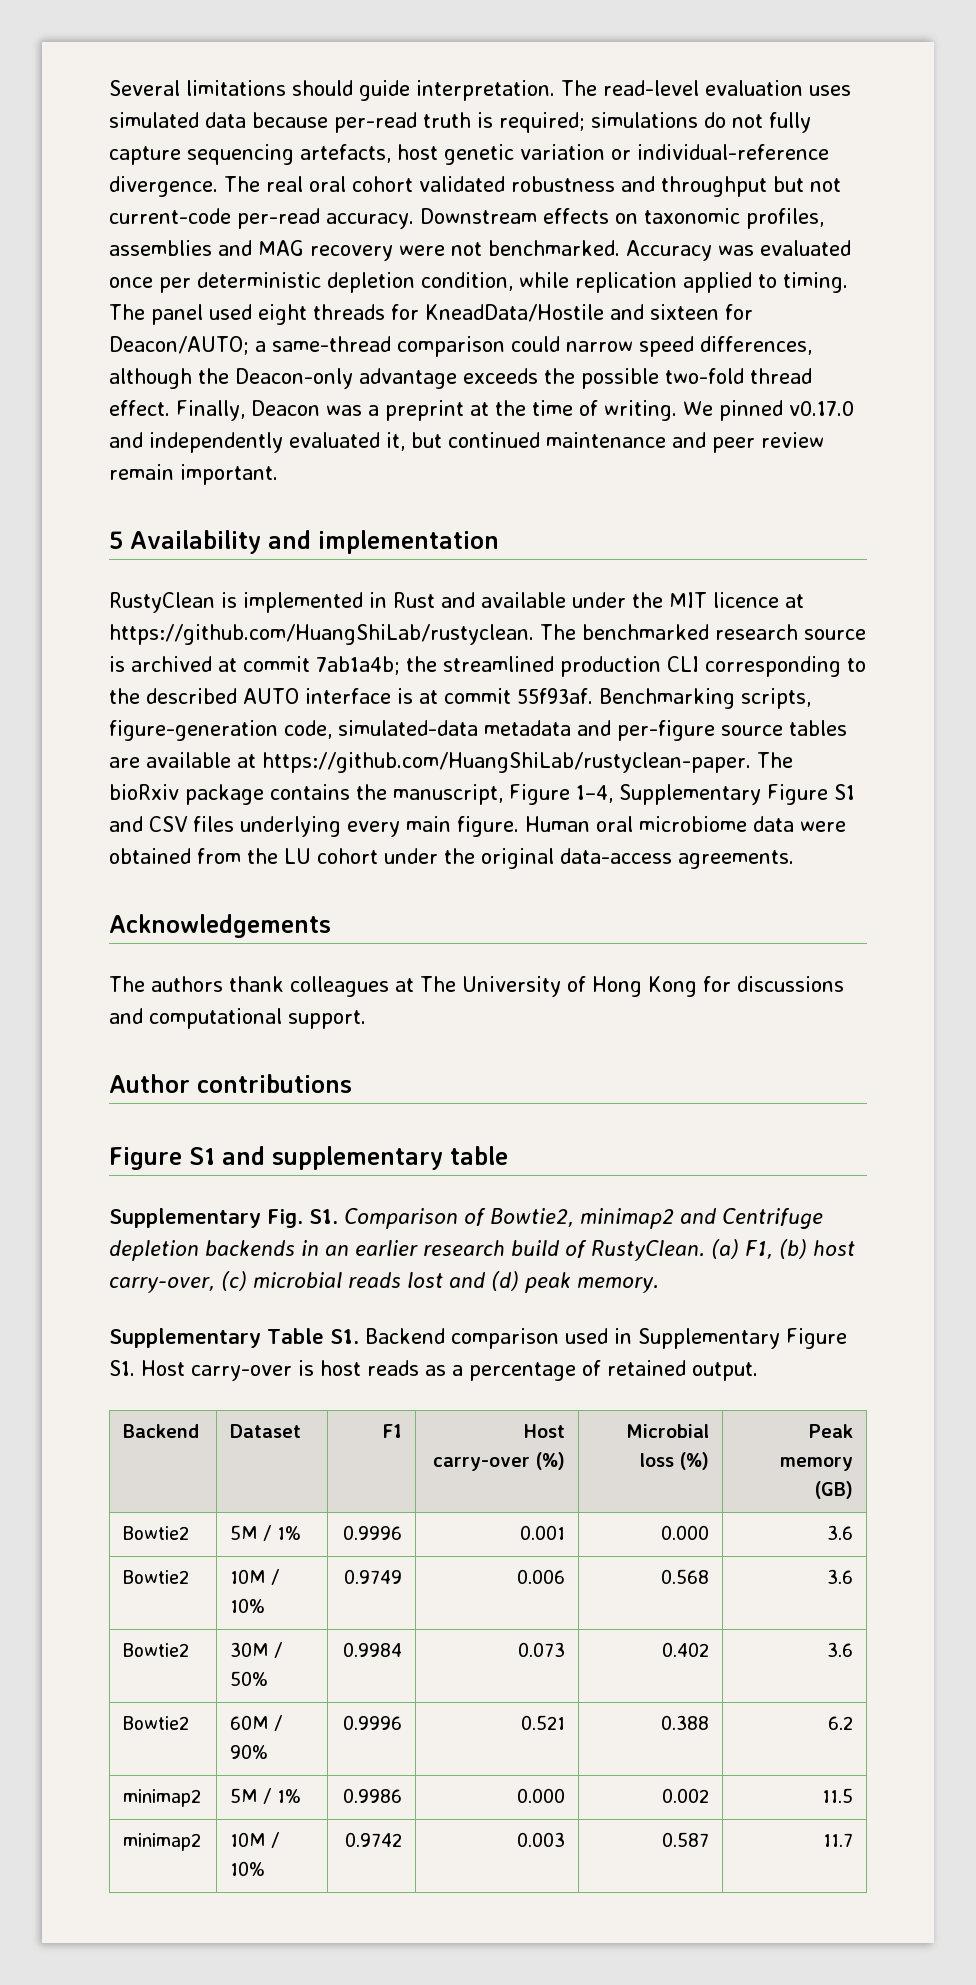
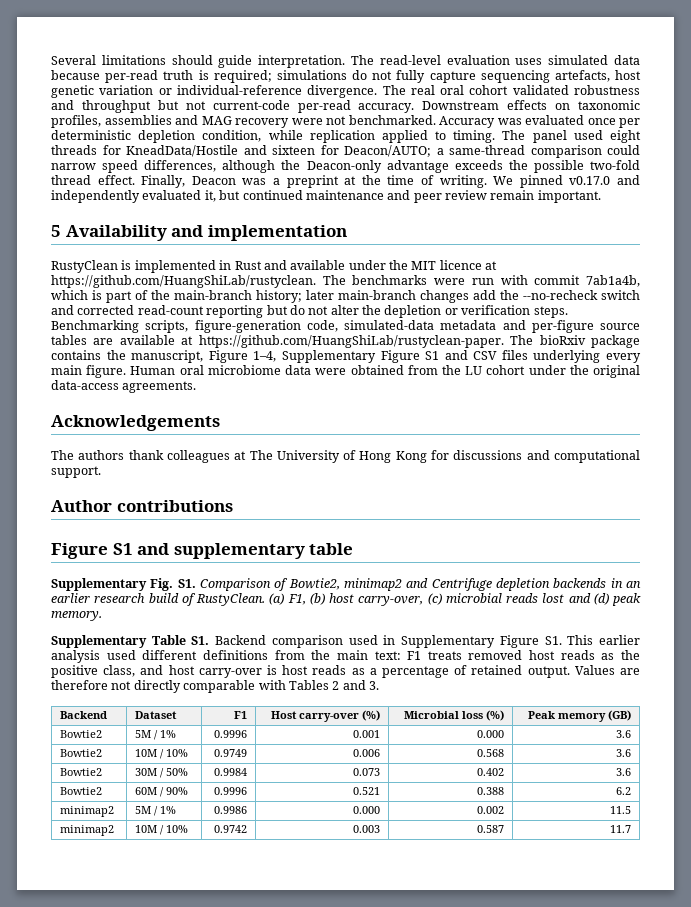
- RustyClean is implemented in Rust and available under the MIT licence at https://github.com/HuangShiLab/rustyclean. The benchmarked research source is archived at commit 7ab1a4b; the streamlined production CLI corresponding to the described AUTO interface is at commit 55f93af.
+ RustyClean is implemented in Rust and available under the MIT licence at https://github.com/HuangShiLab/rustyclean. The benchmarks were run with commit 7ab1a4b, which is part of the main-branch history; later main-branch changes add the --no-recheck switch and corrected read-count reporting but do not alter the depletion or verification steps.
- Supplementary Table S1. Backend comparison used in Supplementary Figure S1. Host carry-over is host reads as a percentage of retained output.
+ Supplementary Table S1. Backend comparison used in Supplementary Figure S1. This earlier analysis used different definitions from the main text: F1 treats removed host reads as the positive class, and host carry-over is host reads as a percentage of retained output. Values are therefore not directly comparable with Tables 2 and 3.

